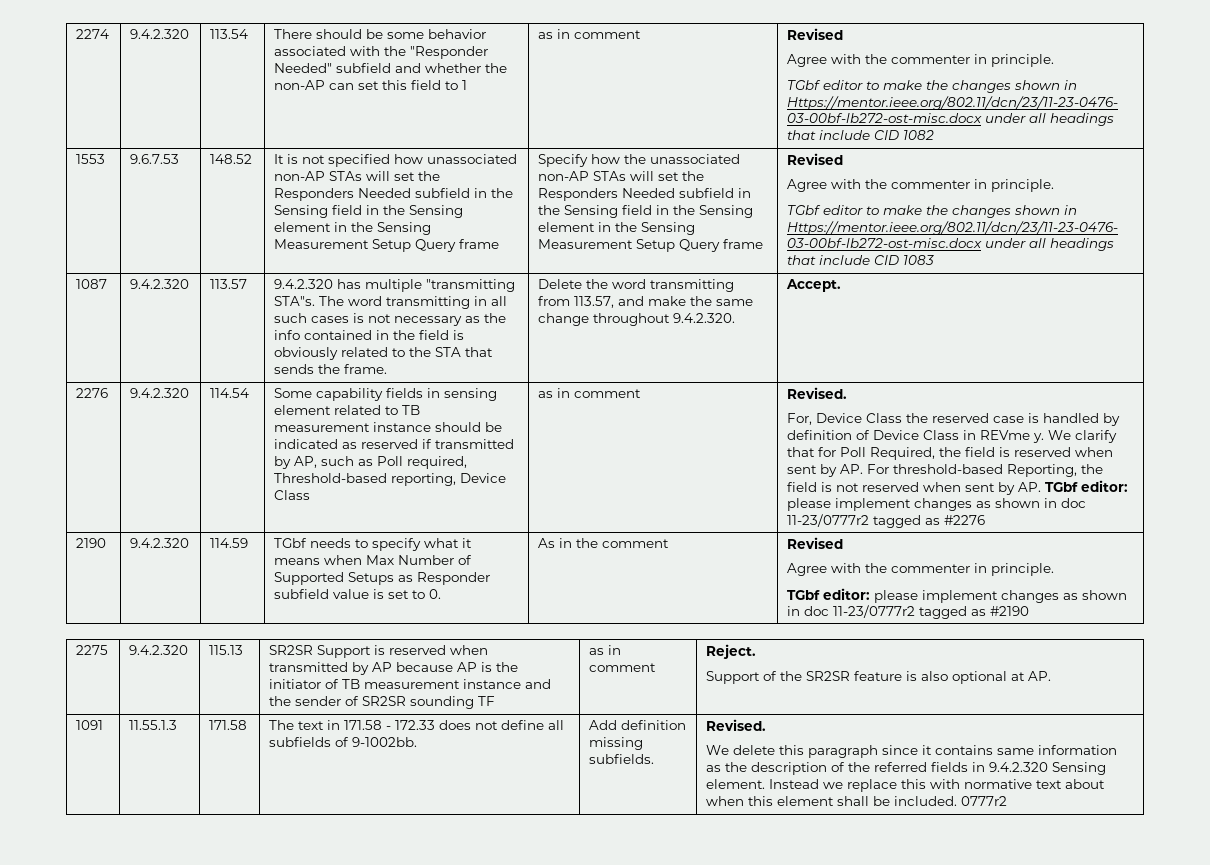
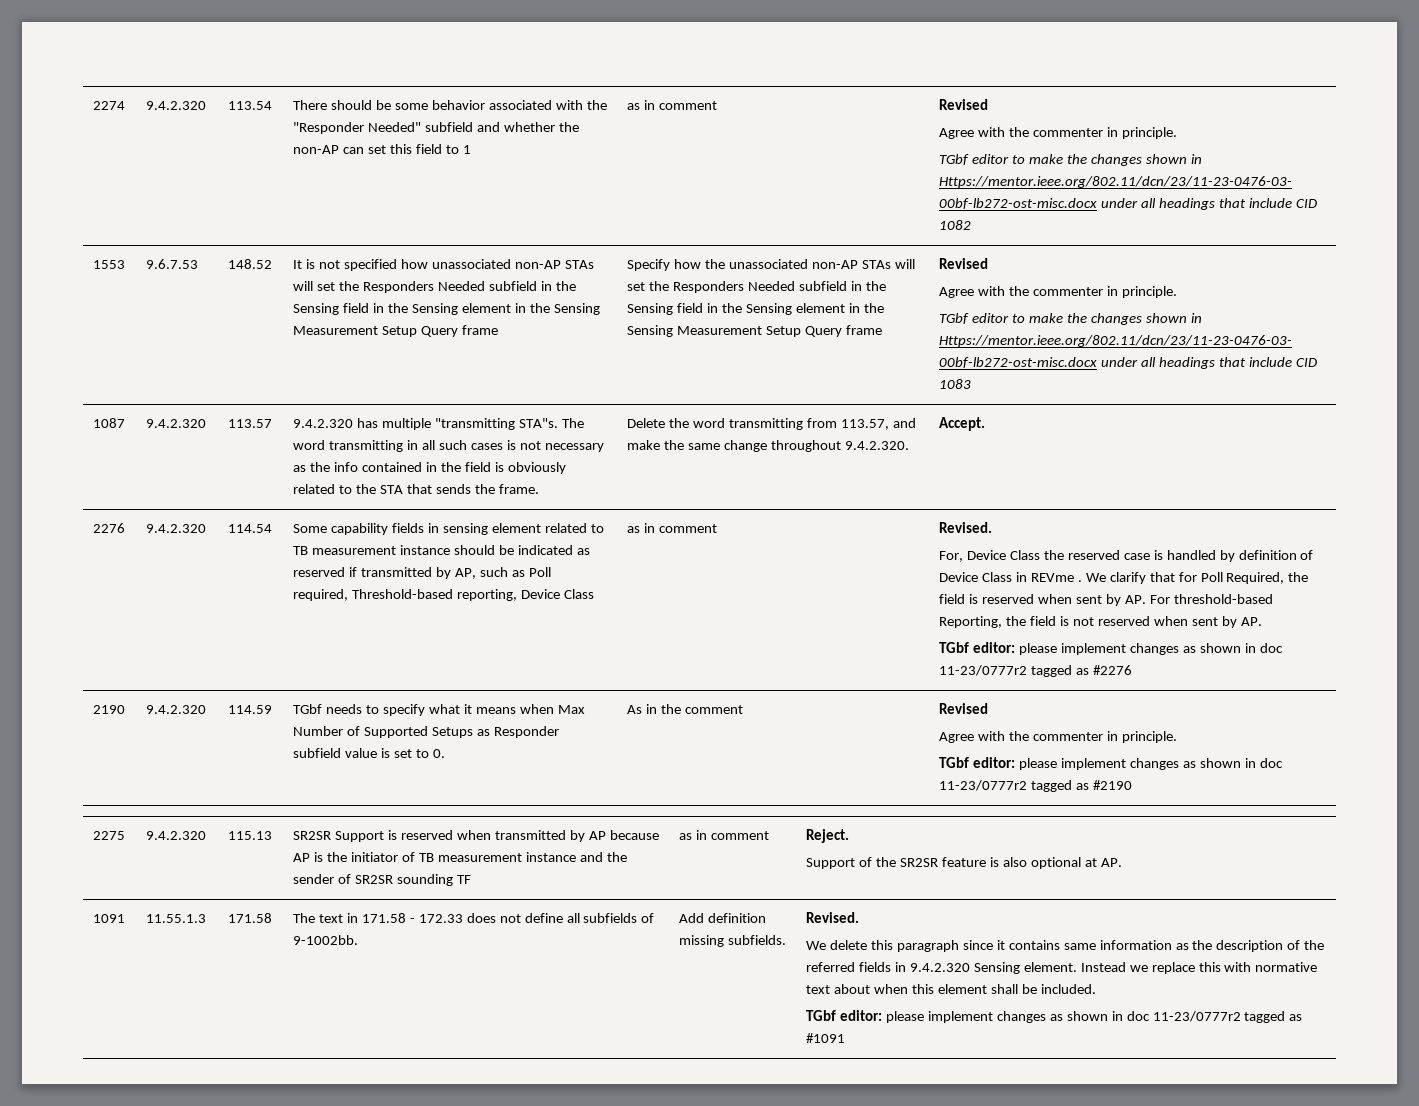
- For, Device Class the reserved case is handled by definition of Device Class in REVme y.
+ For, Device Class the reserved case is handled by definition of Device Class in REVme .
- We clarify that for Poll Required, the field is reserved when sent by AP. For threshold-based Reporting, the field is not reserved when sent by AP. TGbf editor: please implement changes as shown in doc 11-23/0777r2 tagged as #2276
+ We clarify that for Poll Required, the field is reserved when sent by AP. For threshold-based Reporting, the field is not reserved when sent by AP.
+ TGbf editor: please implement changes as shown in doc 11-23/0777r2 tagged as #2276
- Instead we replace this with normative text about when this element shall be included. 0777r2
+ Instead we replace this with normative text about when this element shall be included.
+ TGbf editor: please implement changes as shown in doc 11-23/0777r2 tagged as #1091

